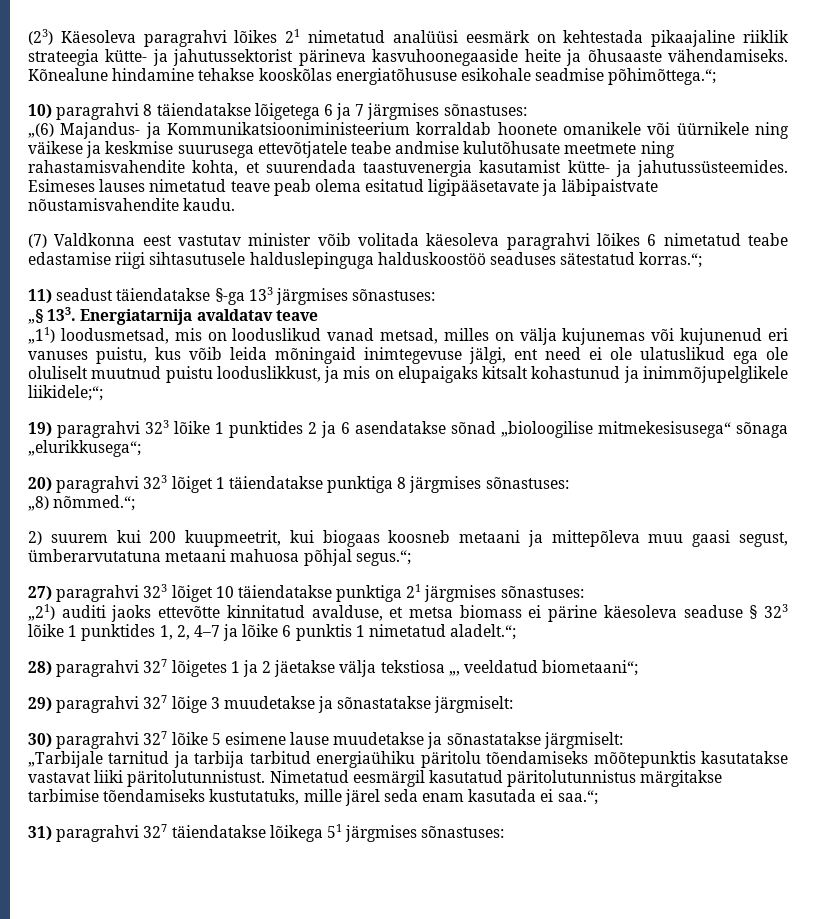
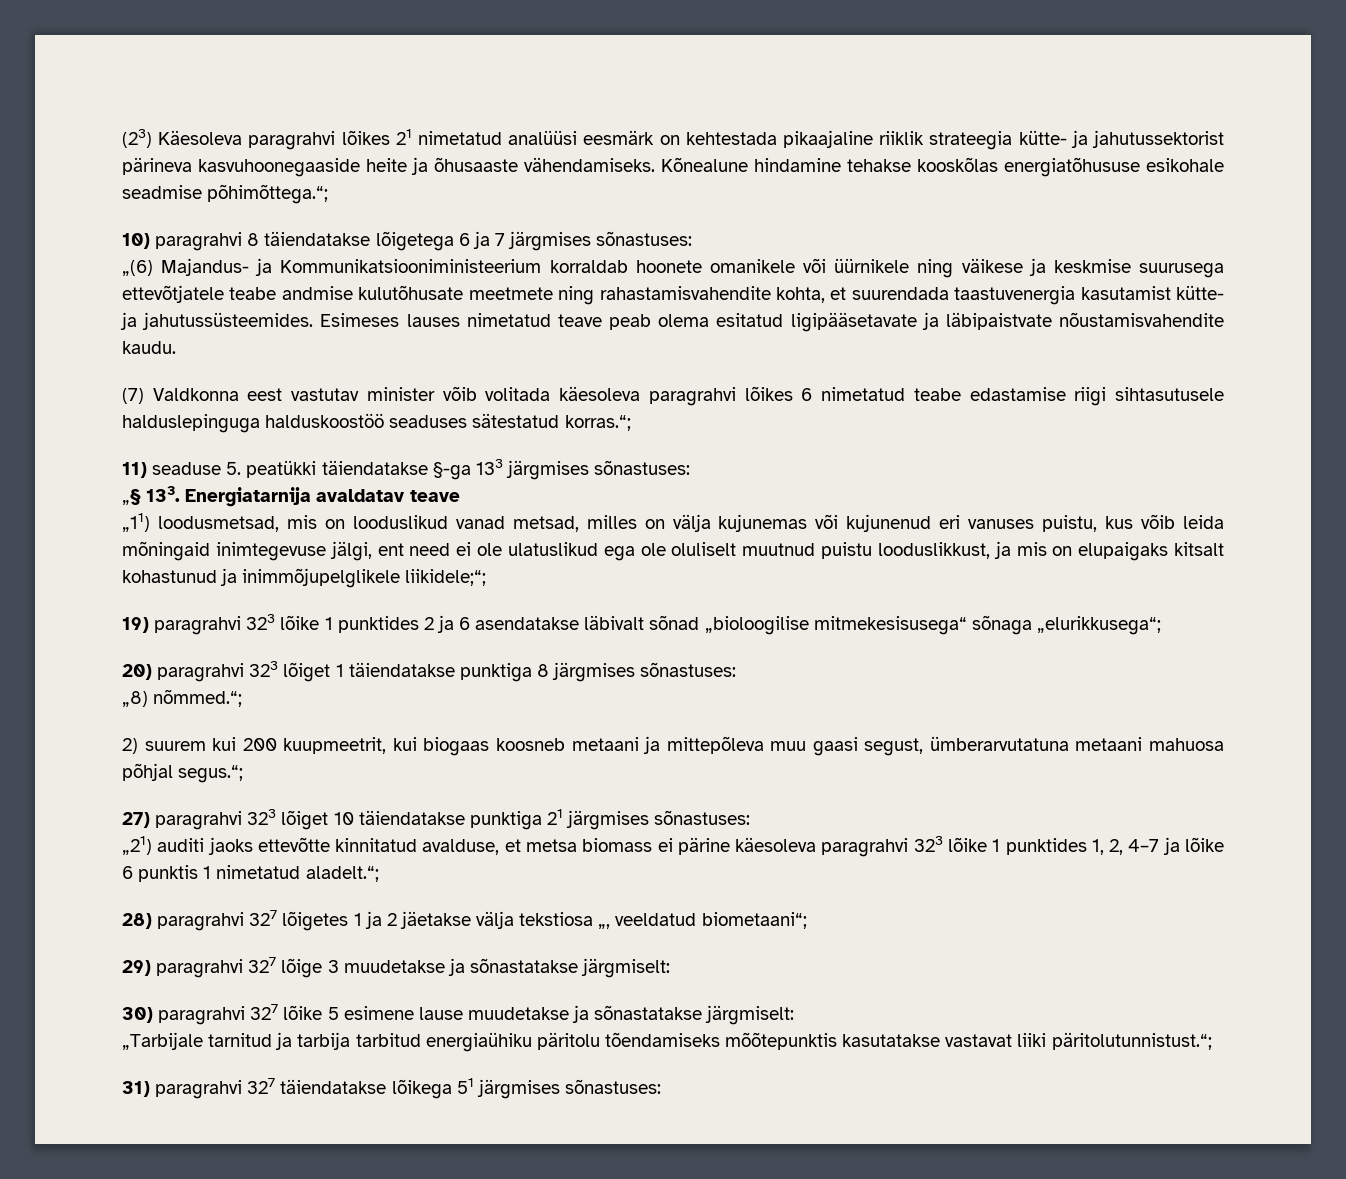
- 11) seadust täiendatakse §-ga 133 järgmises sõnastuses:
+ 11) seaduse 5. peatükki täiendatakse §-ga 133 järgmises sõnastuses:
- 19) paragrahvi 323 lõike 1 punktides 2 ja 6 asendatakse sõnad „bioloogilise mitmekesisusega“ sõnaga „elurikkusega“;
+ 19) paragrahvi 323 lõike 1 punktides 2 ja 6 asendatakse läbivalt sõnad „bioloogilise mitmekesisusega“ sõnaga „elurikkusega“;
- „21) auditi jaoks ettevõtte kinnitatud avalduse, et metsa biomass ei pärine käesoleva seaduse § 323 lõike 1 punktides 1, 2, 4–7 ja lõike 6 punktis 1 nimetatud aladelt.“;
+ „21) auditi jaoks ettevõtte kinnitatud avalduse, et metsa biomass ei pärine käesoleva paragrahvi 323 lõike 1 punktides 1, 2, 4–7 ja lõike 6 punktis 1 nimetatud aladelt.“;
- „Tarbijale tarnitud ja tarbija tarbitud energiaühiku päritolu tõendamiseks mõõtepunktis kasutatakse vastavat liiki päritolutunnistust. Nimetatud eesmärgil kasutatud päritolutunnistus märgitakse tarbimise tõendamiseks kustutatuks, mille järel seda enam kasutada ei saa.“;
+ „Tarbijale tarnitud ja tarbija tarbitud energiaühiku päritolu tõendamiseks mõõtepunktis kasutatakse vastavat liiki päritolutunnistust.“;

